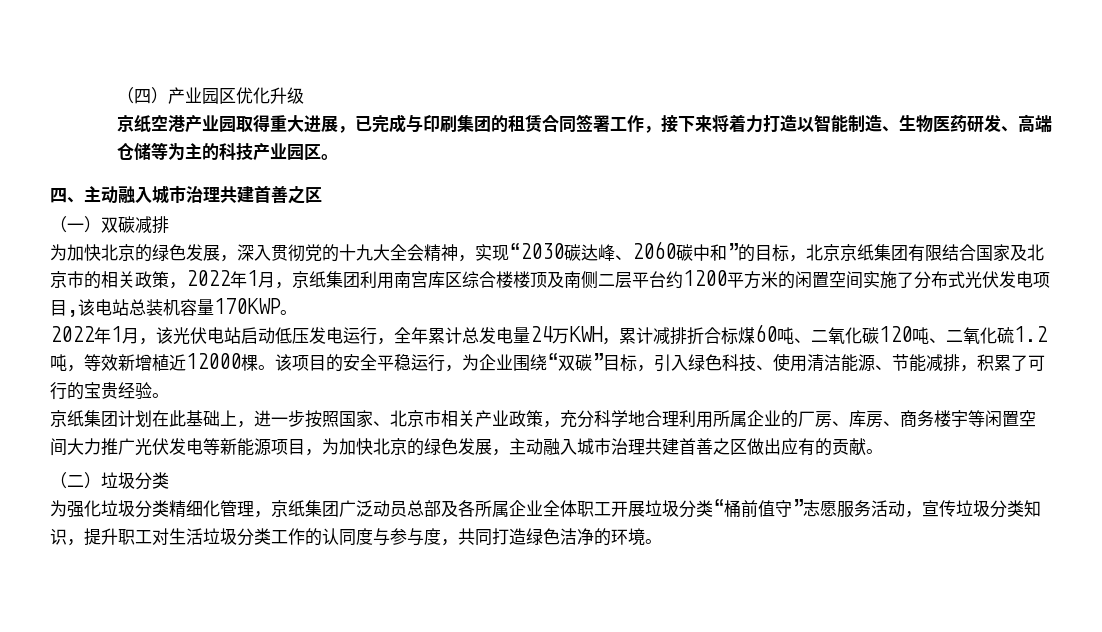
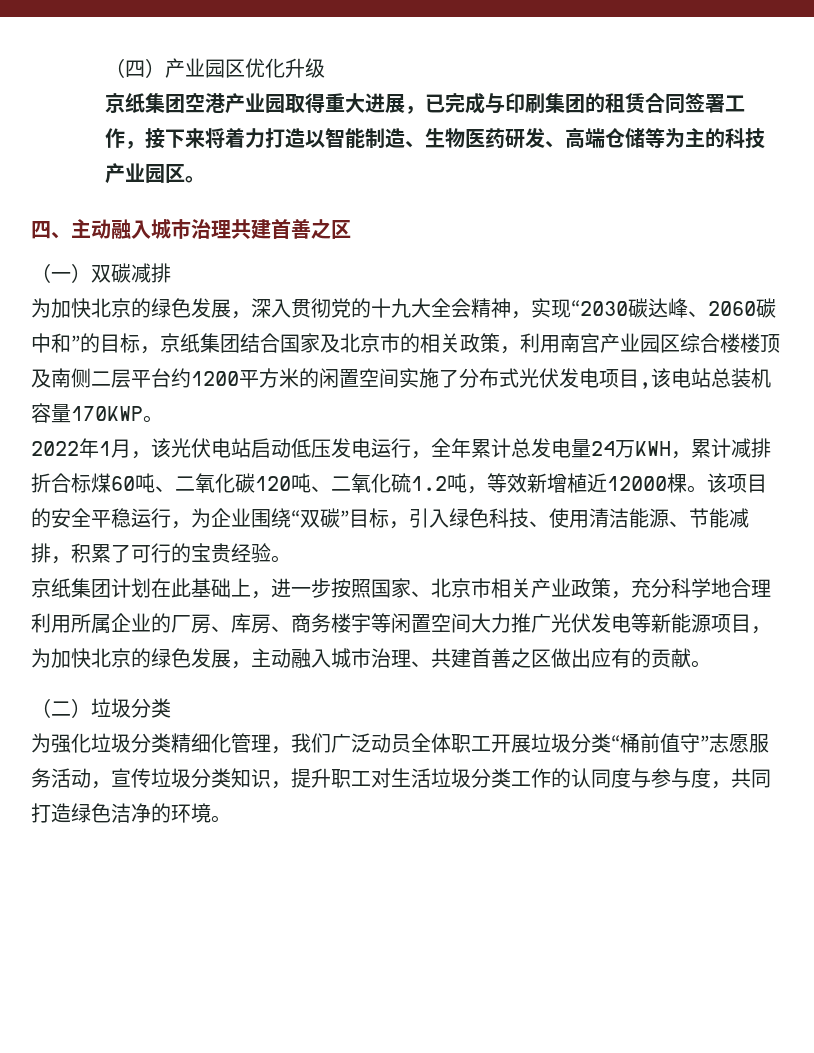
- 京纸空港产业园取得重大进展，已完成与印刷集团的租赁合同签署工作，接下来将着力打造以智能制造、生物医药研发、高端仓储等为主的科技产业园区。
+ 京纸集团空港产业园取得重大进展，已完成与印刷集团的租赁合同签署工作，接下来将着力打造以智能制造、生物医药研发、高端仓储等为主的科技产业园区。
- 为加快北京的绿色发展，深入贯彻党的十九大全会精神，实现“2030碳达峰、2060碳中和”的目标，北京京纸集团有限结合国家及北京市的相关政策，2022年1月，京纸集团利用南宫库区综合楼楼顶及南侧二层平台约1200平方米的闲置空间实施了分布式光伏发电项目,该电站总装机容量170KWP。
+ 为加快北京的绿色发展，深入贯彻党的十九大全会精神，实现“2030碳达峰、2060碳中和”的目标，京纸集团结合国家及北京市的相关政策，利用南宫产业园区综合楼楼顶及南侧二层平台约1200平方米的闲置空间实施了分布式光伏发电项目,该电站总装机容量170KWP。
- 京纸集团计划在此基础上，进一步按照国家、北京市相关产业政策，充分科学地合理利用所属企业的厂房、库房、商务楼宇等闲置空间大力推广光伏发电等新能源项目，为加快北京的绿色发展，主动融入城市治理共建首善之区做出应有的贡献。
+ 京纸集团计划在此基础上，进一步按照国家、北京市相关产业政策，充分科学地合理利用所属企业的厂房、库房、商务楼宇等闲置空间大力推广光伏发电等新能源项目，为加快北京的绿色发展，主动融入城市治理、共建首善之区做出应有的贡献。
- 为强化垃圾分类精细化管理，京纸集团广泛动员总部及各所属企业全体职工开展垃圾分类“桶前值守”志愿服务活动，宣传垃圾分类知识，提升职工对生活垃圾分类工作的认同度与参与度，共同打造绿色洁净的环境。
+ 为强化垃圾分类精细化管理，我们广泛动员全体职工开展垃圾分类“桶前值守”志愿服务活动，宣传垃圾分类知识，提升职工对生活垃圾分类工作的认同度与参与度，共同打造绿色洁净的环境。

